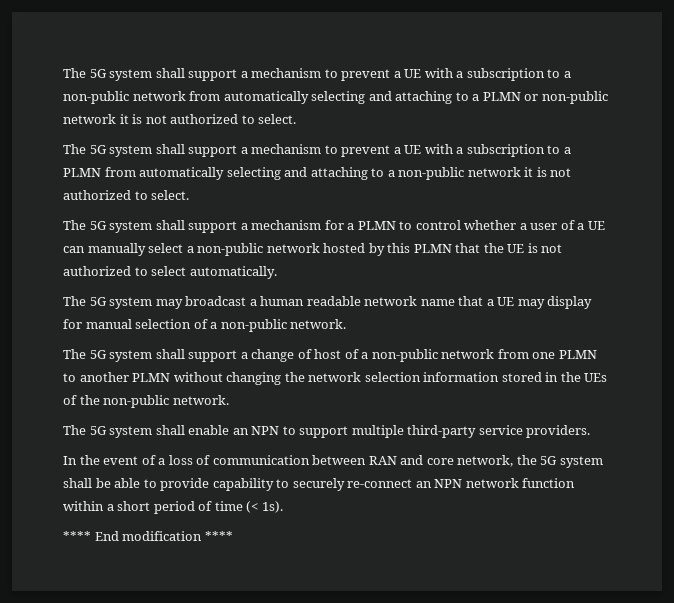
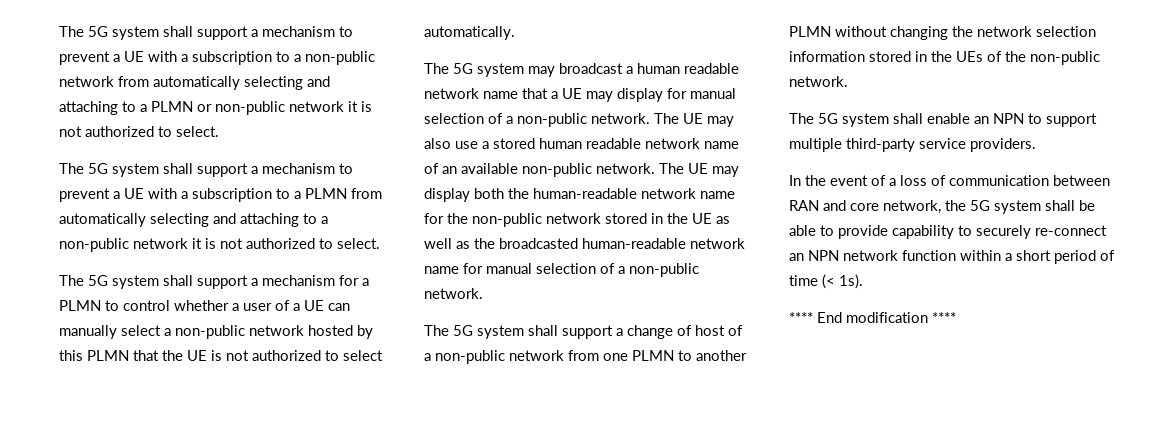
+ The UE may also use a stored human readable network name of an available non-public network. The UE may display both the human-readable network name for the non-public network stored in the UE as well as the broadcasted human-readable network name for manual selection of a non-public network.

